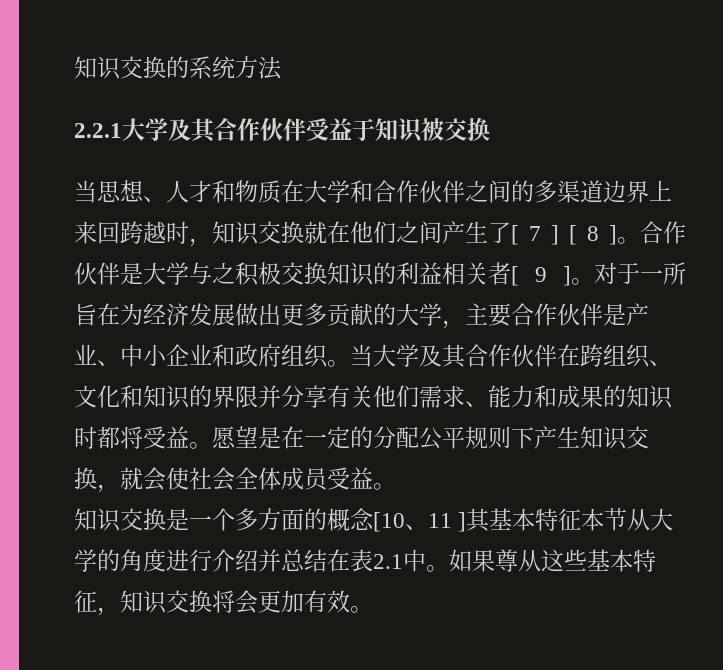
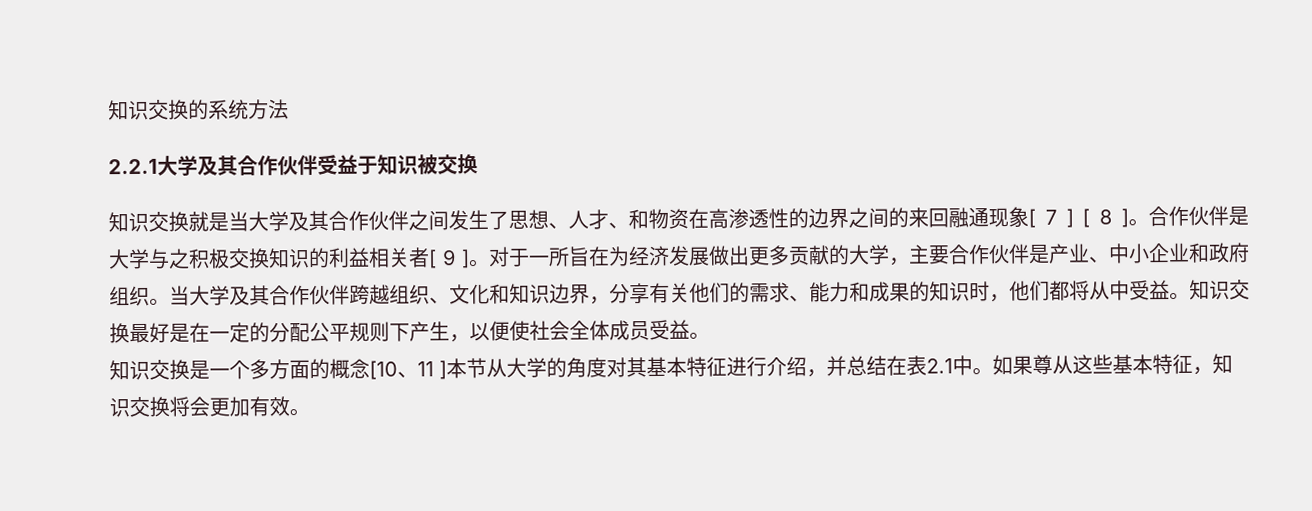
- 当思想、人才和物质在大学和合作伙伴之间的多渠道边界上来回跨越时，知识交换就在他们之间产生了[ 7 ] [ 8 ]。
+ 知识交换就是当大学及其合作伙伴之间发生了思想、人才、和物资在高渗透性的边界之间的来回融通现象[ 7 ] [ 8 ]。
- 当大学及其合作伙伴在跨组织、文化和知识的界限并分享有关他们需求、能力和成果的知识时都将受益。愿望是在一定的分配公平规则下产生知识交换，就会使社会全体成员受益。
+ 当大学及其合作伙伴跨越组织、文化和知识边界，分享有关他们的需求、能力和成果的知识时，他们都将从中受益。知识交换最好是在一定的分配公平规则下产生，以便使社会全体成员受益。
- 知识交换是一个多方面的概念[10、11 ]其基本特征本节从大学的角度进行介绍并总结在表2.1中。
+ 知识交换是一个多方面的概念[10、11 ]本节从大学的角度对其基本特征进行介绍，并总结在表2.1中。

